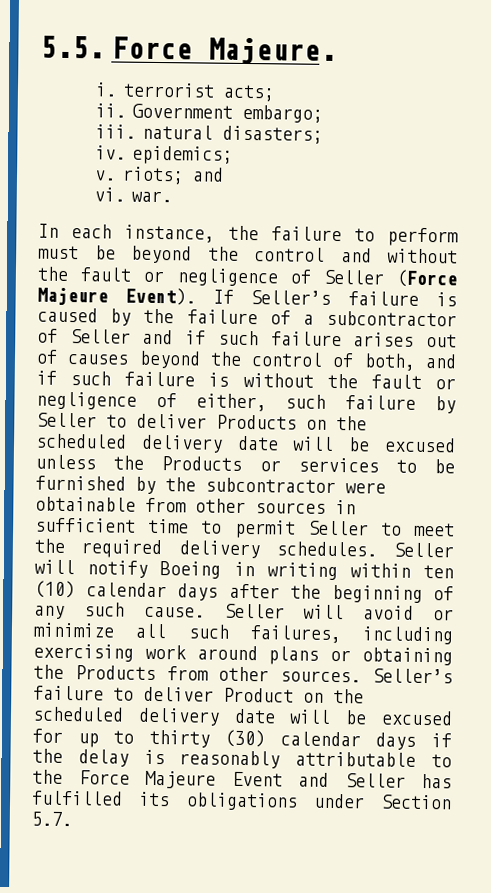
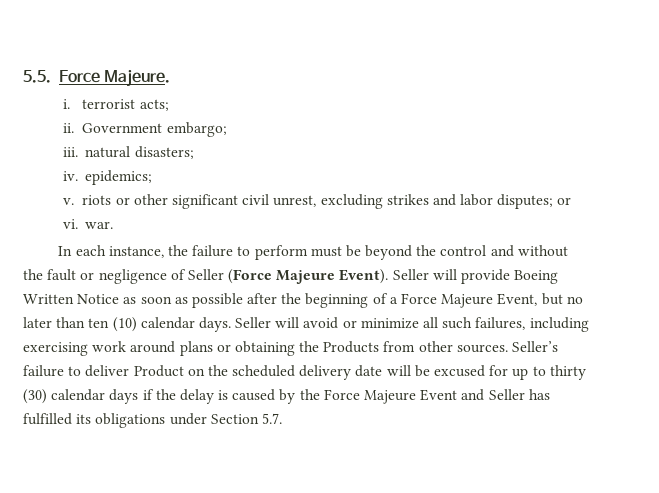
- v. riots; and
+ v. riots or other significant civil unrest, excluding strikes and labor disputes; or
- If Seller’s failure is caused by the failure of a subcontractor of Seller and if such failure arises out of causes beyond the control of both, and if such failure is without the fault or negligence of either, such failure by Seller to deliver Products on the scheduled delivery date will be excused unless the Products or services to be furnished by the subcontractor were obtainable from other sources in sufficient time to permit Seller to meet the required delivery schedules. Seller will notify Boeing in writing within ten (10) calendar days after the beginning of any such cause.
+ Seller will provide Boeing Written Notice as soon as possible after the beginning of a Force Majeure Event, but no later than ten (10) calendar days.
- Seller’s failure to deliver Product on the scheduled delivery date will be excused for up to thirty (30) calendar days if the delay is reasonably attributable to the Force Majeure Event and Seller has fulfilled its obligations under Section 5.7.
+ Seller’s failure to deliver Product on the scheduled delivery date will be excused for up to thirty (30) calendar days if the delay is caused by the Force Majeure Event and Seller has fulfilled its obligations under Section 5.7.

